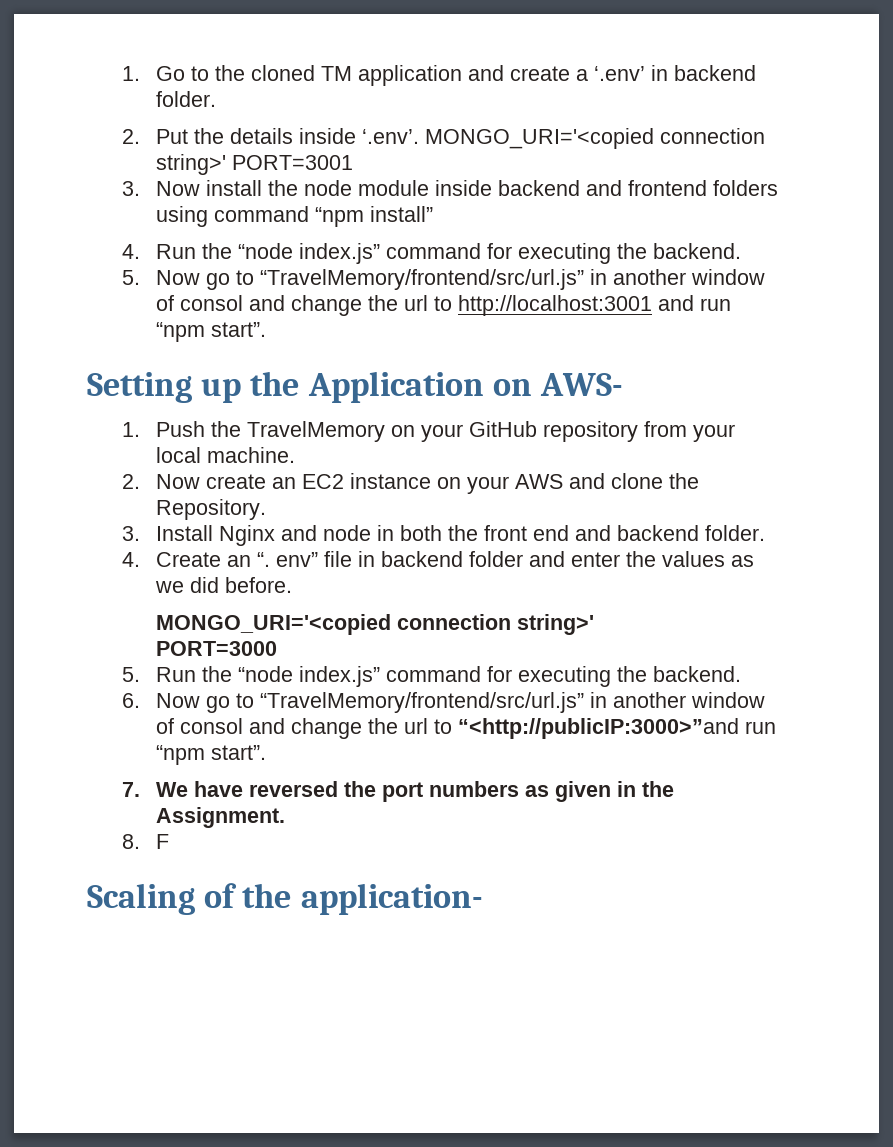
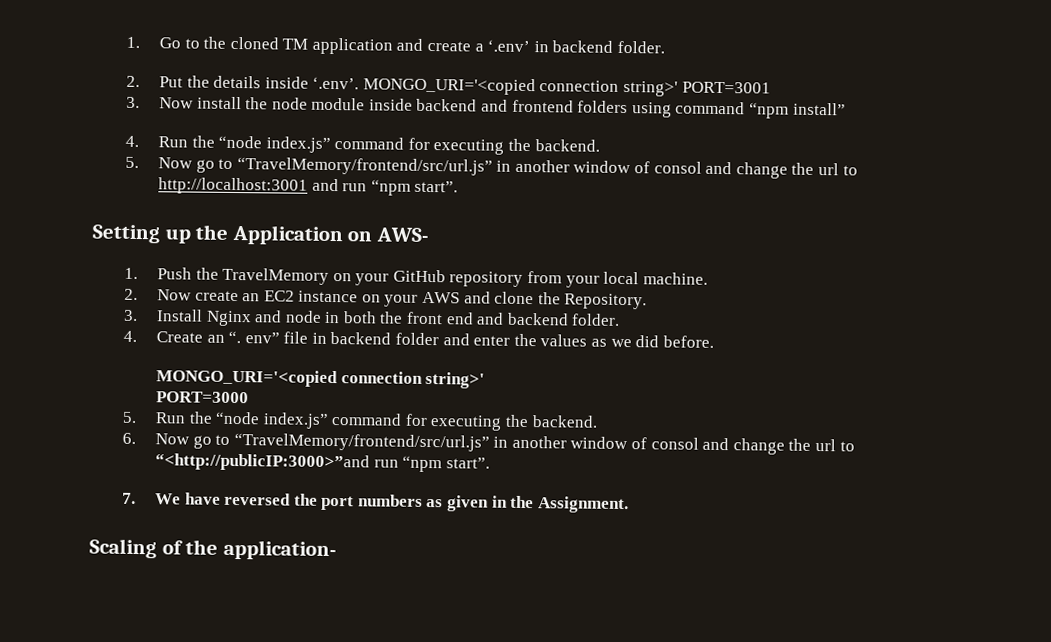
- 8. F

